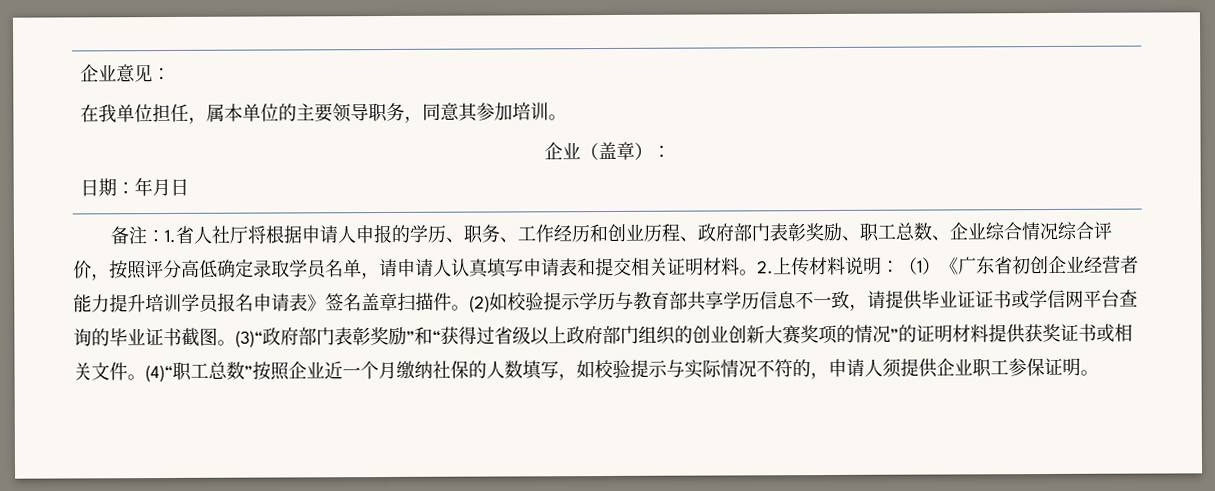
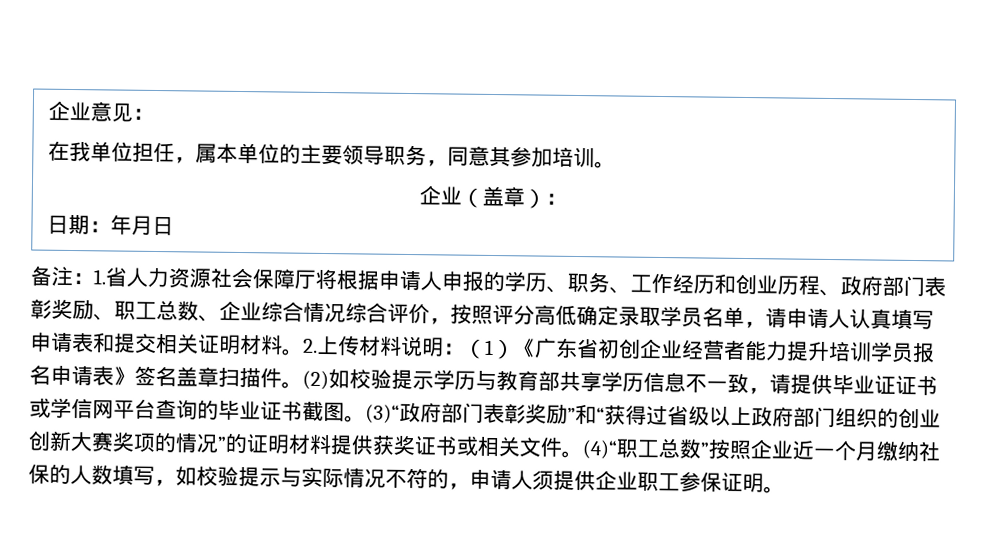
- 备注：1.省人社厅将根据申请人申报的学历、职务、工作经历和创业历程、政府部门表彰奖励、职工总数、企业综合情况综合评价，按照评分高低确定录取学员名单，请申请人认真填写申请表和提交相关证明材料。
+ 备注：1.省人力资源社会保障厅将根据申请人申报的学历、职务、工作经历和创业历程、政府部门表彰奖励、职工总数、企业综合情况综合评价，按照评分高低确定录取学员名单，请申请人认真填写申请表和提交相关证明材料。

